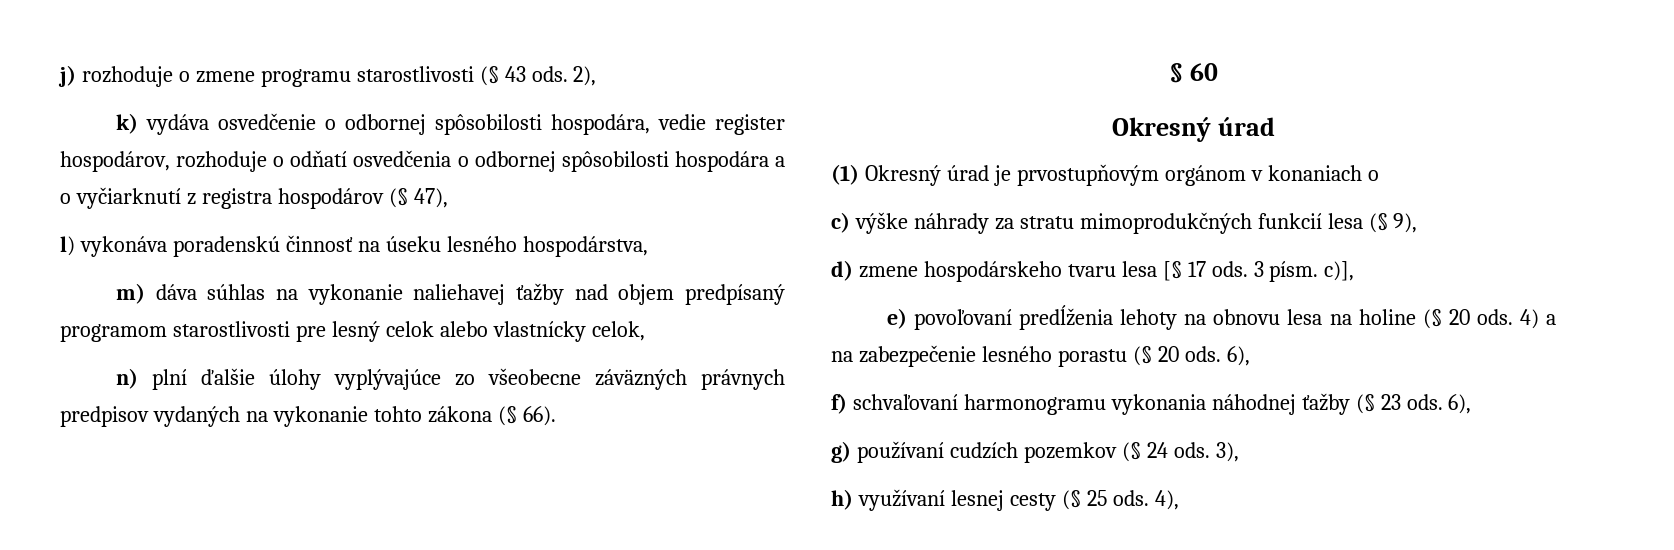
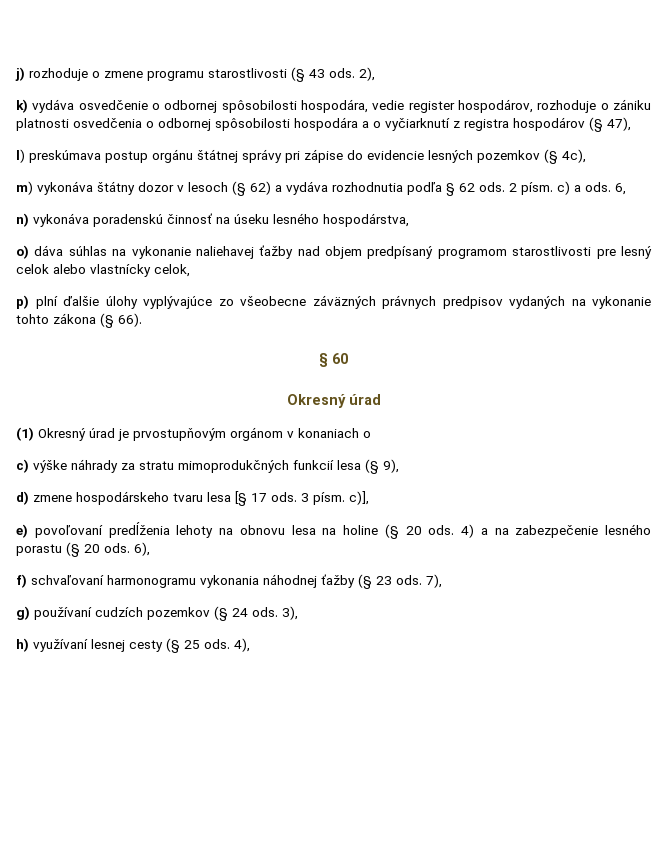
- k) vydáva osvedčenie o odbornej spôsobilosti hospodára, vedie register hospodárov, rozhoduje o odňatí osvedčenia o odbornej spôsobilosti hospodára a o vyčiarknutí z registra hospodárov (§ 47),
+ k) vydáva osvedčenie o odbornej spôsobilosti hospodára, vedie register hospodárov, rozhoduje o zániku platnosti osvedčenia o odbornej spôsobilosti hospodára a o vyčiarknutí z registra hospodárov (§ 47),
- l) vykonáva poradenskú činnosť na úseku lesného hospodárstva,
+ l) preskúmava postup orgánu štátnej správy pri zápise do evidencie lesných pozemkov (§ 4c),
+ m) vykonáva štátny dozor v lesoch (§ 62) a vydáva rozhodnutia podľa § 62 ods. 2 písm. c) a ods. 6,
+ n) vykonáva poradenskú činnosť na úseku lesného hospodárstva,
- m) dáva súhlas na vykonanie naliehavej ťažby nad objem predpísaný programom starostlivosti pre lesný celok alebo vlastnícky celok,
+ o) dáva súhlas na vykonanie naliehavej ťažby nad objem predpísaný programom starostlivosti pre lesný celok alebo vlastnícky celok,
- n) plní ďalšie úlohy vyplývajúce zo všeobecne záväzných právnych predpisov vydaných na vykonanie tohto zákona (§ 66).
+ p) plní ďalšie úlohy vyplývajúce zo všeobecne záväzných právnych predpisov vydaných na vykonanie tohto zákona (§ 66).
- f) schvaľovaní harmonogramu vykonania náhodnej ťažby (§ 23 ods. 6),
+ f) schvaľovaní harmonogramu vykonania náhodnej ťažby (§ 23 ods. 7),

